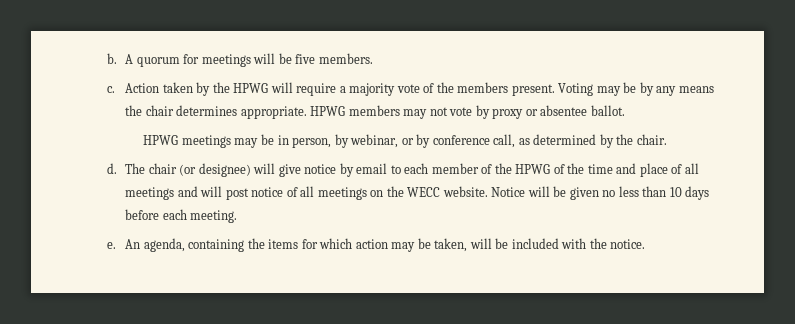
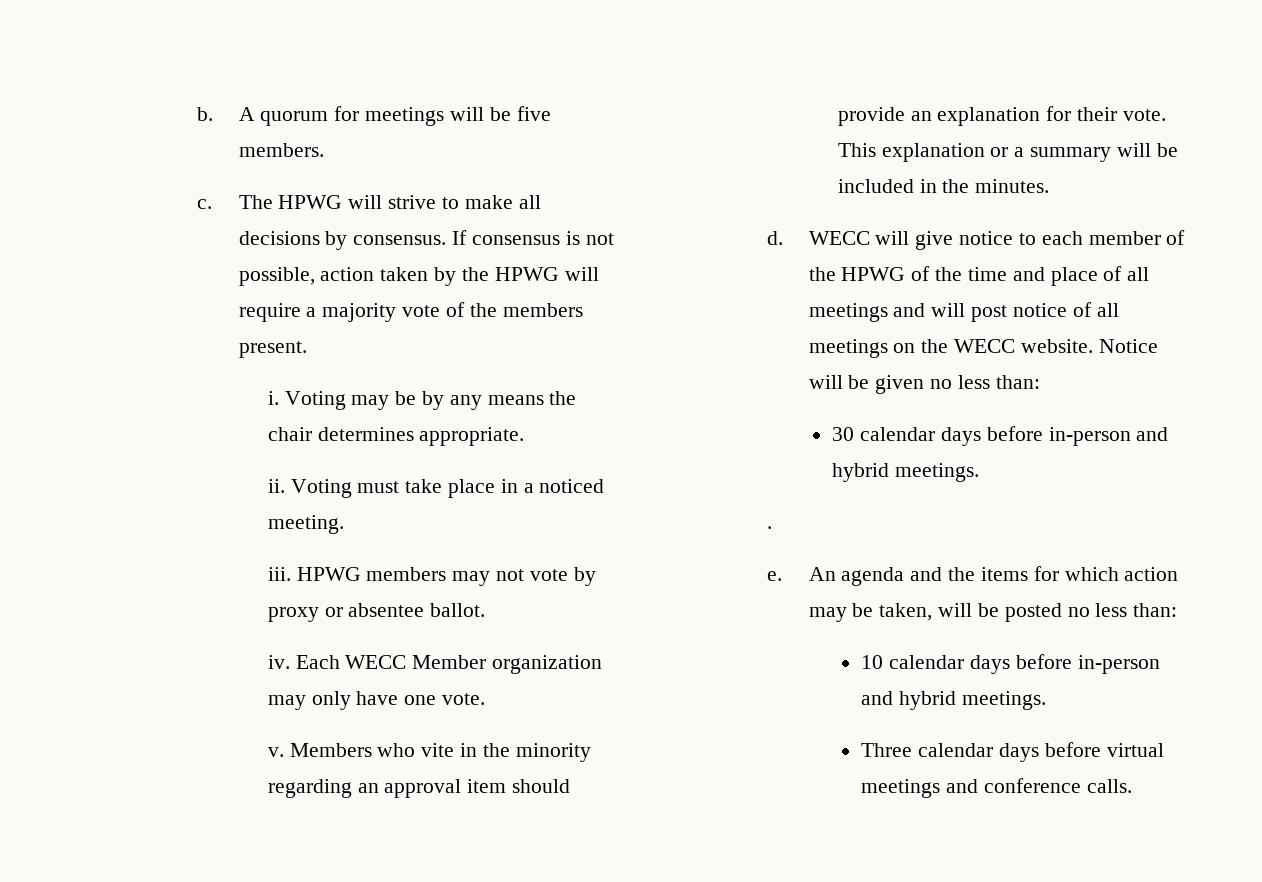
- Action taken by the HPWG will require a majority vote of the members present.
+ The HPWG will strive to make all decisions by consensus. If consensus is not possible, action taken by the HPWG will require a majority vote of the members present.
+ i.
- Voting may be by any means the chair determines appropriate. HPWG members may not vote by proxy or absentee ballot.
+ Voting may be by any means the chair determines appropriate.
+ ii. Voting must take place in a noticed meeting.
+ iii. HPWG members may not vote by proxy or absentee ballot.
- HPWG meetings may be in person, by webinar, or by conference call, as determined by the chair.
- d. The chair (or designee) will give notice by email to each member of the HPWG of the time and place of all meetings and will post notice of all meetings on the WECC website.
+ iv. Each WECC Member organization may only have one vote.
+ v. Members who vite in the minority regarding an approval item should provide an explanation for their vote. This explanation or a summary will be included in the minutes.
+ d. WECC will give notice to each member of the HPWG of the time and place of all meetings and will post notice of all meetings on the WECC website.
- Notice will be given no less than 10 days before each meeting.
+ Notice will be given no less than:
+ 30 calendar days before in-person and hybrid meetings.
+ .
- An agenda, containing the items for which action may be taken, will be included with the notice.
+ An agenda and the items for which action may be taken, will be posted no less than:
+ 10 calendar days before in-person and hybrid meetings.
+ Three calendar days before virtual meetings and conference calls.

